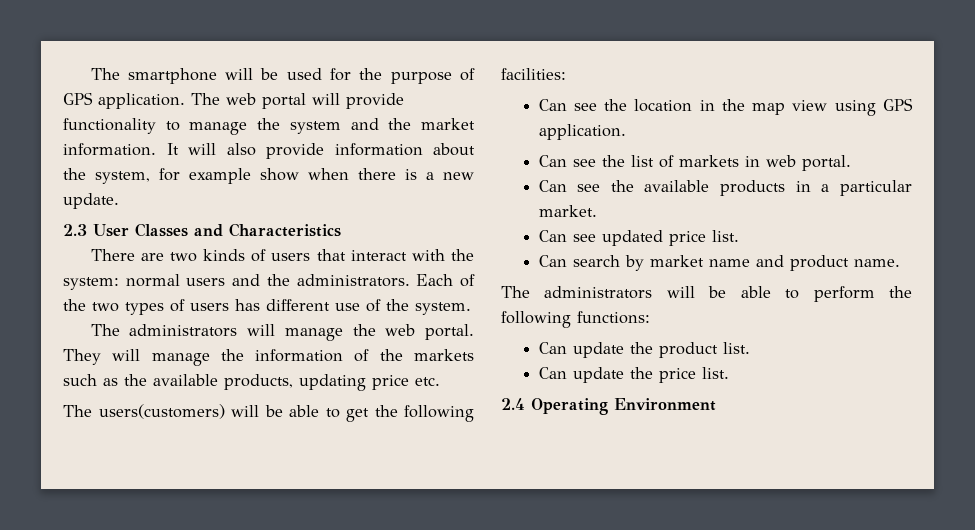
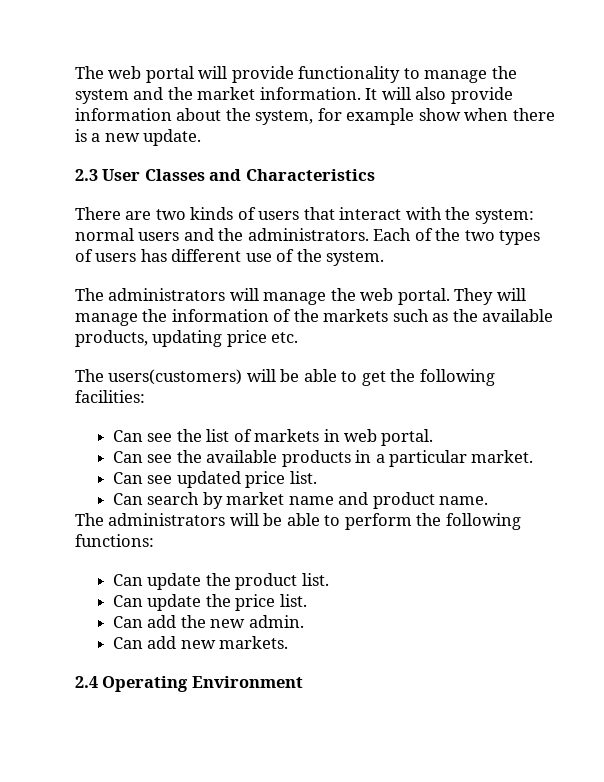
- The smartphone will be used for the purpose of GPS application. The web portal will provide functionality to manage the system and the market information.
+ The web portal will provide functionality to manage the system and the market information.
- Can see the location in the map view using GPS application.
+ Can add the new admin.
+ Can add new markets.

